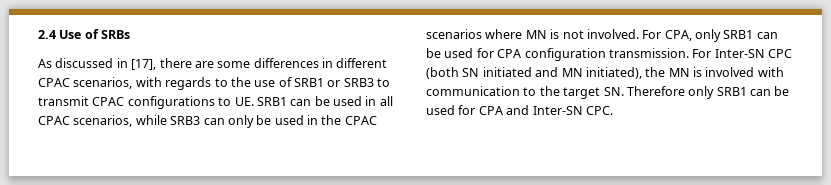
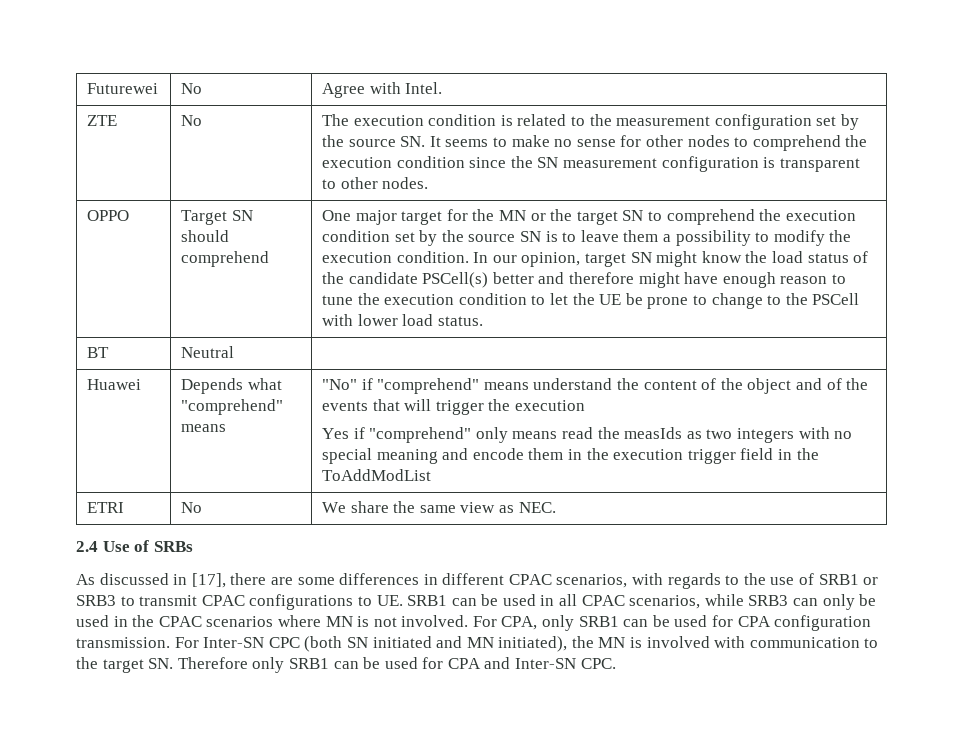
+ Futurewei | No | Agree with Intel.
+ ZTE | No | The execution condition is related to the measurement configuration set by the source SN. It seems to make no sense for other nodes to comprehend the execution condition since the SN measurement configuration is transparent to other nodes.
+ OPPO | Target SN should comprehend | One major target for the MN or the target SN to comprehend the execution condition set by the source SN is to leave them a possibility to modify the execution condition. In our opinion, target SN might know the load status of the candidate PSCell(s) better and therefore might have enough reason to tune the execution condition to let the UE be prone to change to the PSCell with lower load status.
+ BT | Neutral |
+ Huawei | Depends what "comprehend" means | "No" if "comprehend" means understand the content of the object and of the events that will trigger the execution
+ Yes if "comprehend" only means read the measIds as two integers with no special meaning and encode them in the execution trigger field in the ToAddModList
+ ETRI | No | We share the same view as NEC.

